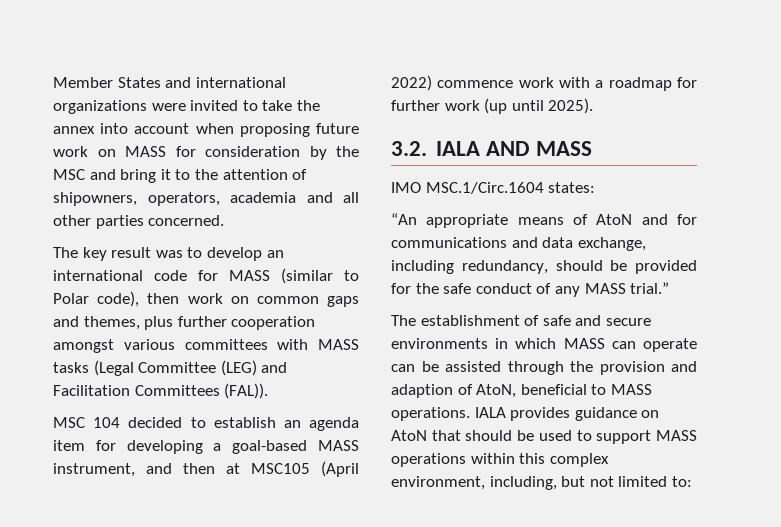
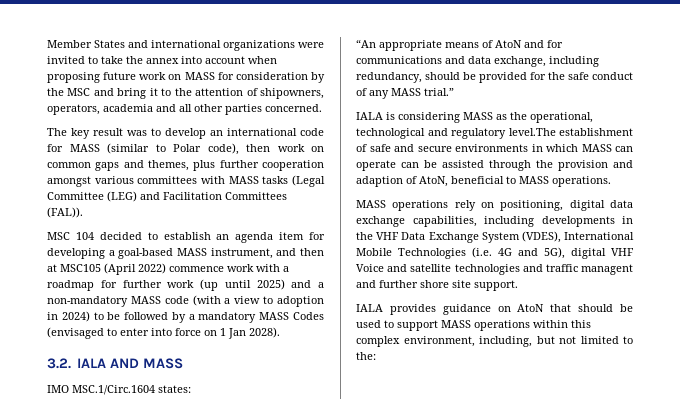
- MSC 104 decided to establish an agenda item for developing a goal-based MASS instrument, and then at MSC105 (April 2022) commence work with a roadmap for further work (up until 2025).
+ MSC 104 decided to establish an agenda item for developing a goal-based MASS instrument, and then at MSC105 (April 2022) commence work with a roadmap for further work (up until 2025) and a non-mandatory MASS code (with a view to adoption in 2024) to be followed by a mandatory MASS Codes (envisaged to enter into force on 1 Jan 2028).
- The establishment of safe and secure environments in which MASS can operate can be assisted through the provision and adaption of AtoN, beneficial to MASS operations. IALA provides guidance on AtoN that should be used to support MASS operations within this complex environment, including, but not limited to:
+ IALA is considering MASS as the operational, technological and regulatory level.The establishment of safe and secure environments in which MASS can operate can be assisted through the provision and adaption of AtoN, beneficial to MASS operations.
+ MASS operations rely on positioning, digital data exchange capabilities, including developments in the VHF Data Exchange System (VDES), International Mobile Technologies (i.e. 4G and 5G), digital VHF Voice and satellite technologies and traffic managent and further shore site support.
+ IALA provides guidance on AtoN that should be used to support MASS operations within this complex environment, including, but not limited to the:

